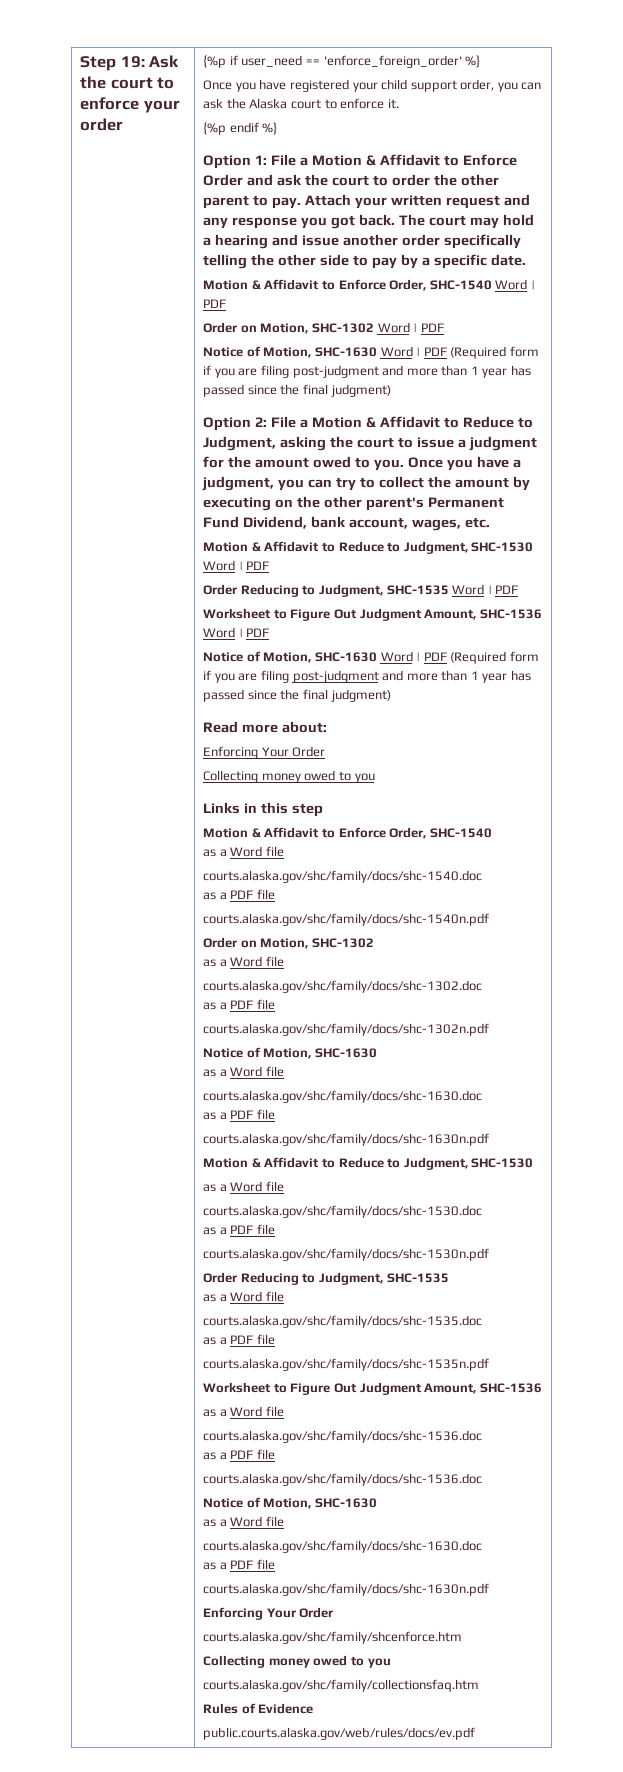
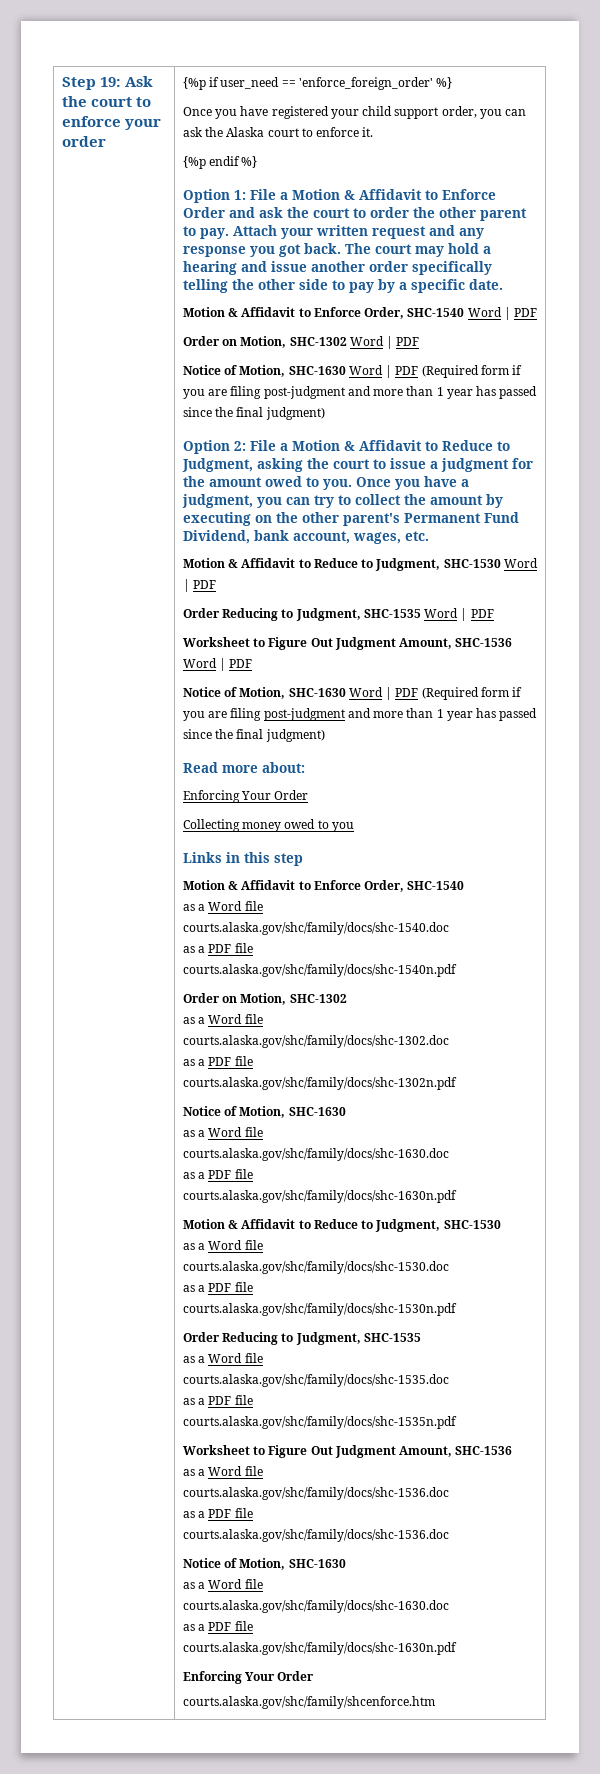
  courts.alaska.gov/shc/family/shcenforce.htm
- Collecting money owed to you
- courts.alaska.gov/shc/family/collectionsfaq.htm
- Rules of Evidence
- public.courts.alaska.gov/web/rules/docs/ev.pdf

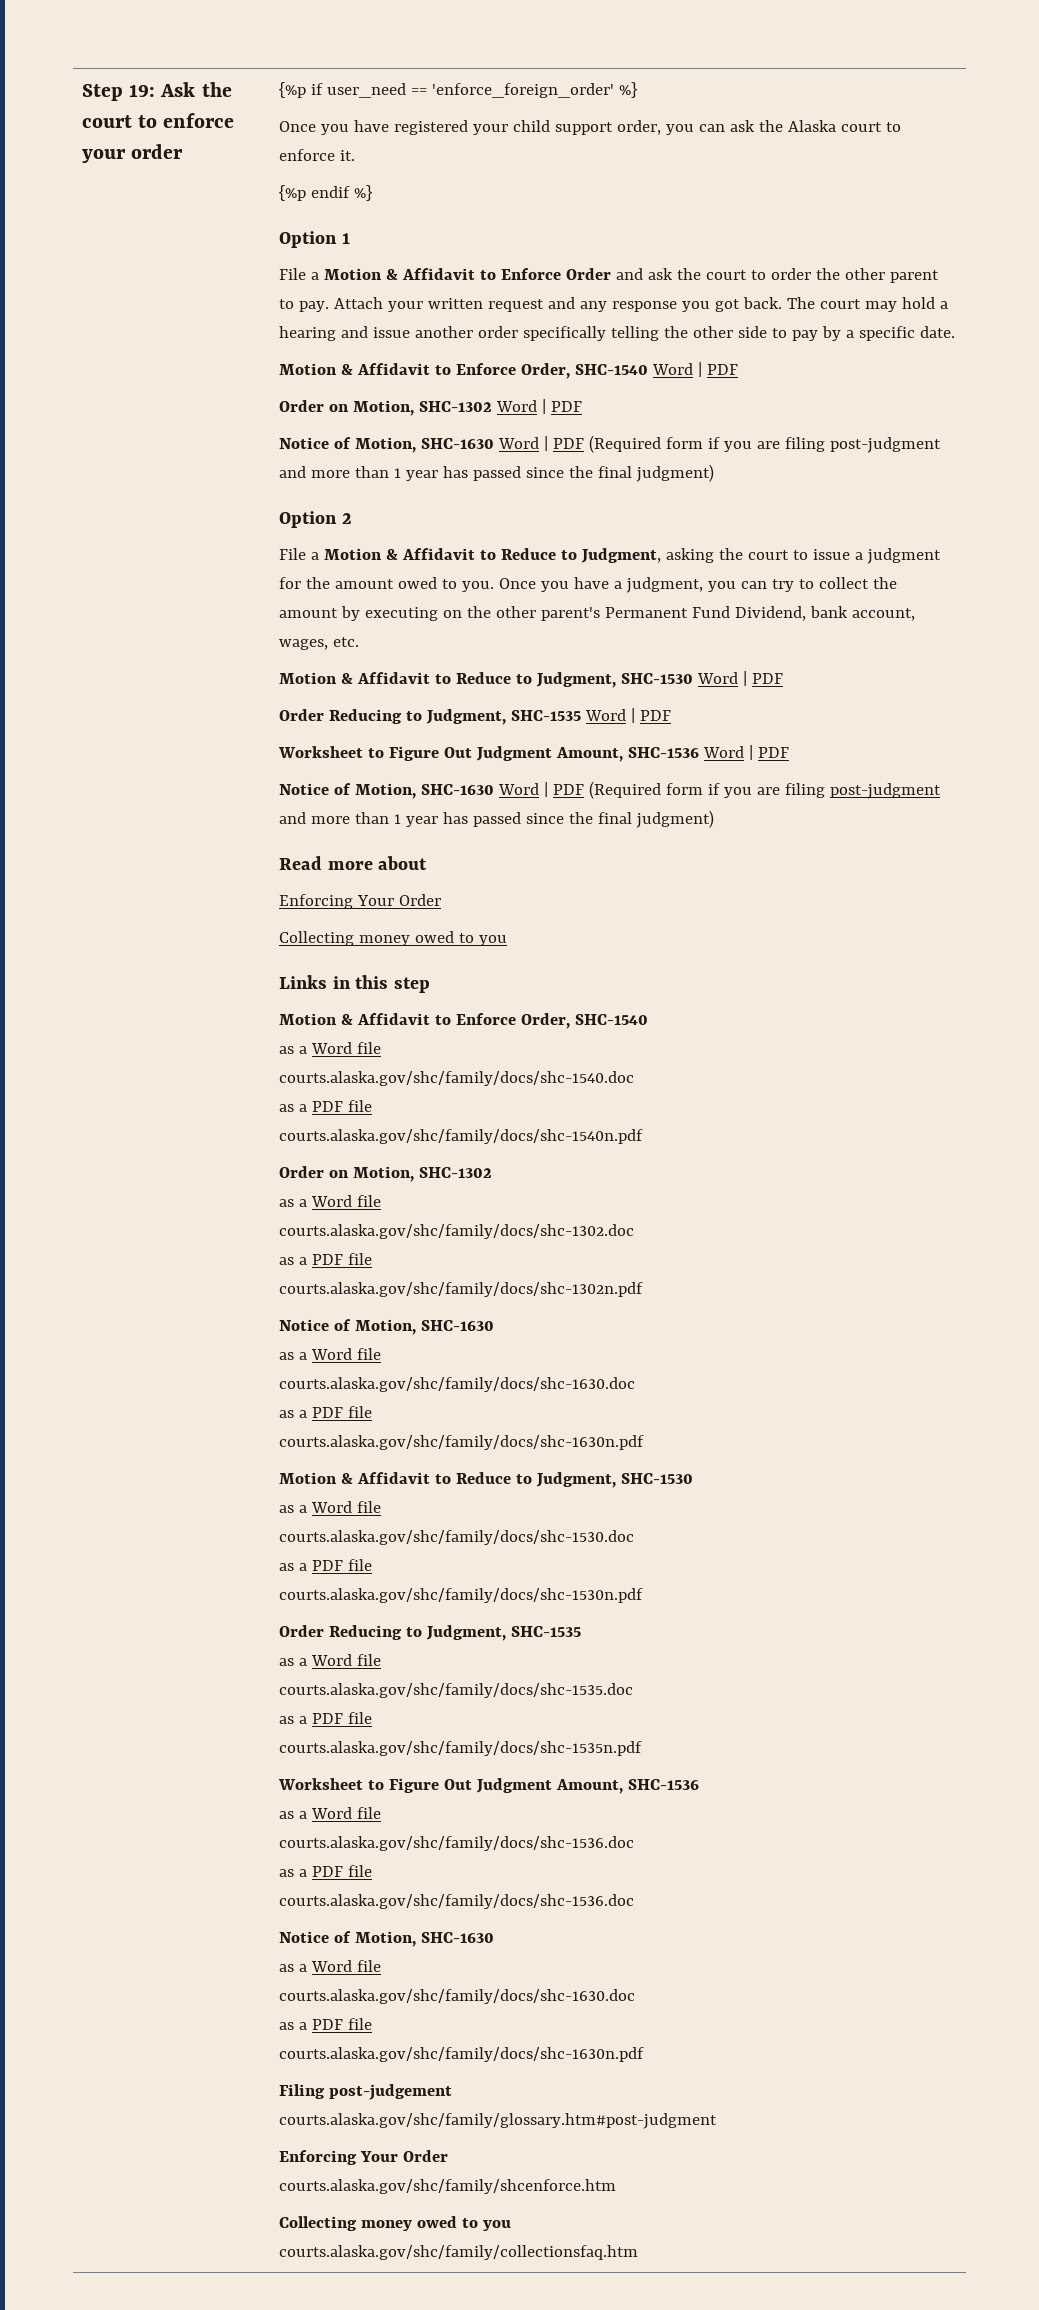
- Option 1: File a Motion & Affidavit to Enforce Order and ask the court to order the other parent to pay.
+ Option 1
+ File a Motion & Affidavit to Enforce Order and ask the court to order the other parent to pay.
- Option 2: File a Motion & Affidavit to Reduce to Judgment, asking the court to issue a judgment for the amount owed to you.
+ Option 2
+ File a Motion & Affidavit to Reduce to Judgment, asking the court to issue a judgment for the amount owed to you.
- Read more about:
+ Read more about
+ Filing post-judgement
+ courts.alaska.gov/shc/family/glossary.htm#post-judgment
  courts.alaska.gov/shc/family/shcenforce.htm
+ Collecting money owed to you
+ courts.alaska.gov/shc/family/collectionsfaq.htm

